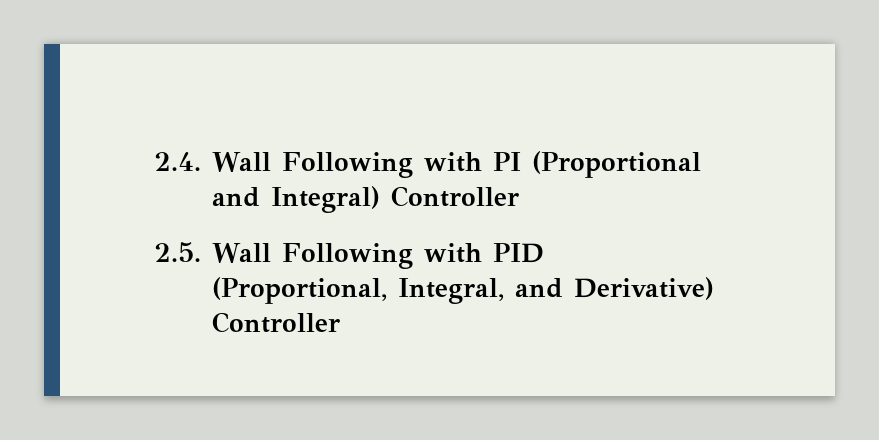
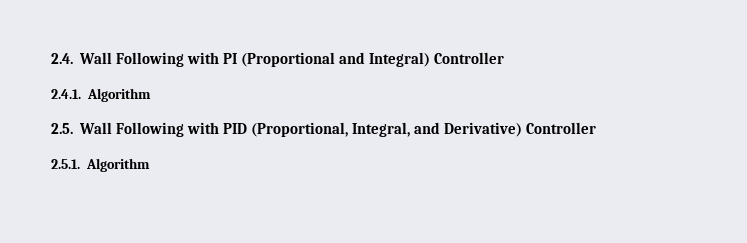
+ 2.4.1. Algorithm
+ 2.5.1. Algorithm

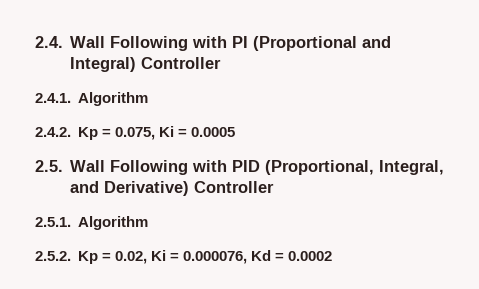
+ 2.4.2. Kp = 0.075, Ki = 0.0005
+ 2.5.2. Kp = 0.02, Ki = 0.000076, Kd = 0.0002

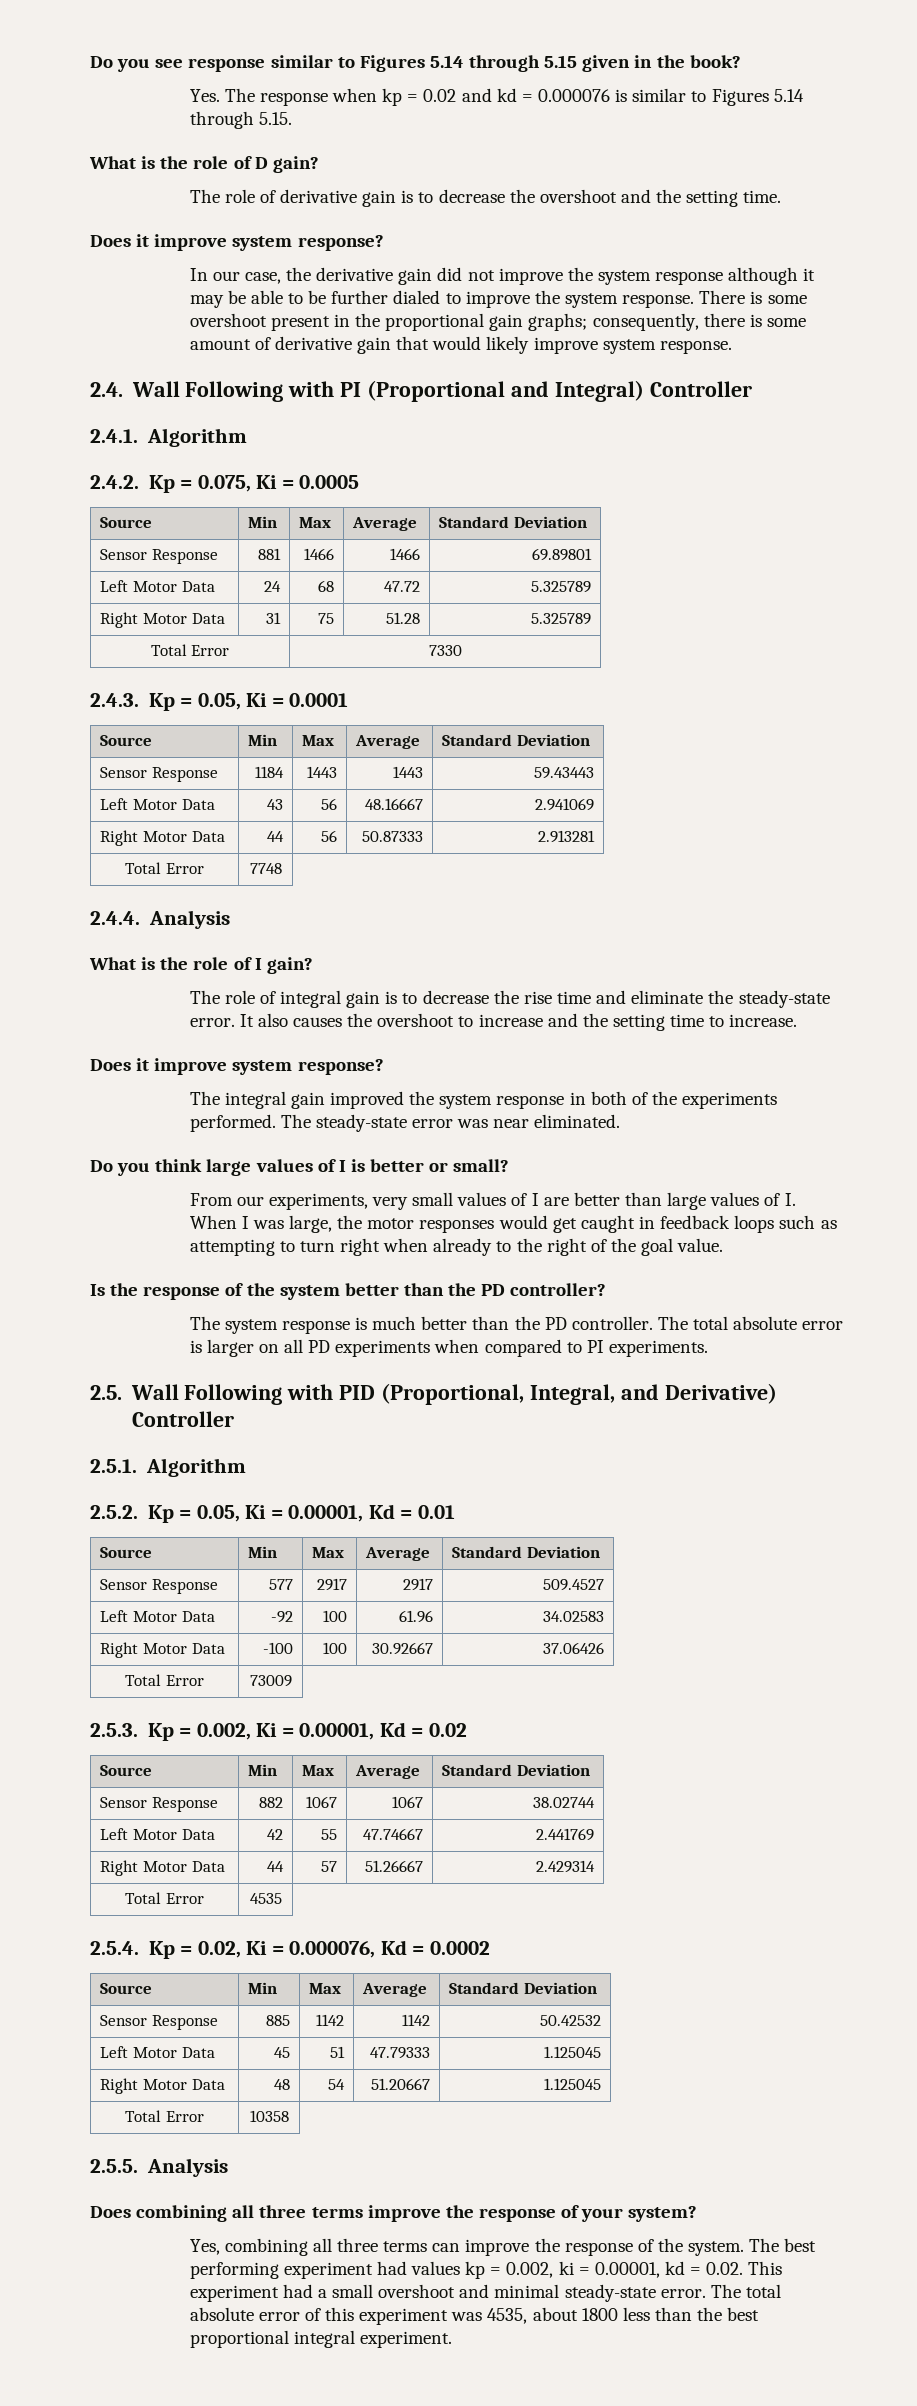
+ Do you see response similar to Figures 5.14 through 5.15 given in the book?
+ Yes. The response when kp = 0.02 and kd = 0.000076 is similar to Figures 5.14 through 5.15.
+ What is the role of D gain?
+ The role of derivative gain is to decrease the overshoot and the setting time.
+ Does it improve system response?
+ In our case, the derivative gain did not improve the system response although it may be able to be further dialed to improve the system response. There is some overshoot present in the proportional gain graphs; consequently, there is some amount of derivative gain that would likely improve system response.
  2.4.2. Kp = 0.075, Ki = 0.0005
+ Source | Min | Max | Average | Standard Deviation
+ Sensor Response | 881 | 1466 | 1466 | 69.89801
+ Left Motor Data | 24 | 68 | 47.72 | 5.325789
+ Right Motor Data | 31 | 75 | 51.28 | 5.325789
+ Total Error | 7330
+ 2.4.3. Kp = 0.05, Ki = 0.0001
+ Source | Min | Max | Average | Standard Deviation
+ Sensor Response | 1184 | 1443 | 1443 | 59.43443
+ Left Motor Data | 43 | 56 | 48.16667 | 2.941069
+ Right Motor Data | 44 | 56 | 50.87333 | 2.913281
+ Total Error | 7748
+ 2.4.4. Analysis
+ What is the role of I gain?
+ The role of integral gain is to decrease the rise time and eliminate the steady-state error. It also causes the overshoot to increase and the setting time to increase.
+ Does it improve system response?
+ The integral gain improved the system response in both of the experiments performed. The steady-state error was near eliminated.
+ Do you think large values of I is better or small?
+ From our experiments, very small values of I are better than large values of I. When I was large, the motor responses would get caught in feedback loops such as attempting to turn right when already to the right of the goal value.
+ Is the response of the system better than the PD controller?
+ The system response is much better than the PD controller. The total absolute error is larger on all PD experiments when compared to PI experiments.
- 2.5.2. Kp = 0.02, Ki = 0.000076, Kd = 0.0002
+ 2.5.2. Kp = 0.05, Ki = 0.00001, Kd = 0.01
+ Source | Min | Max | Average | Standard Deviation
+ Sensor Response | 577 | 2917 | 2917 | 509.4527
+ Left Motor Data | -92 | 100 | 61.96 | 34.02583
+ Right Motor Data | -100 | 100 | 30.92667 | 37.06426
+ Total Error | 73009
+ 2.5.3. Kp = 0.002, Ki = 0.00001, Kd = 0.02
+ Source | Min | Max | Average | Standard Deviation
+ Sensor Response | 882 | 1067 | 1067 | 38.02744
+ Left Motor Data | 42 | 55 | 47.74667 | 2.441769
+ Right Motor Data | 44 | 57 | 51.26667 | 2.429314
+ Total Error | 4535
+ 2.5.4. Kp = 0.02, Ki = 0.000076, Kd = 0.0002
+ Source | Min | Max | Average | Standard Deviation
+ Sensor Response | 885 | 1142 | 1142 | 50.42532
+ Left Motor Data | 45 | 51 | 47.79333 | 1.125045
+ Right Motor Data | 48 | 54 | 51.20667 | 1.125045
+ Total Error | 10358
+ 2.5.5. Analysis
+ Does combining all three terms improve the response of your system?
+ Yes, combining all three terms can improve the response of the system. The best performing experiment had values kp = 0.002, ki = 0.00001, kd = 0.02. This experiment had a small overshoot and minimal steady-state error. The total absolute error of this experiment was 4535, about 1800 less than the best proportional integral experiment.

